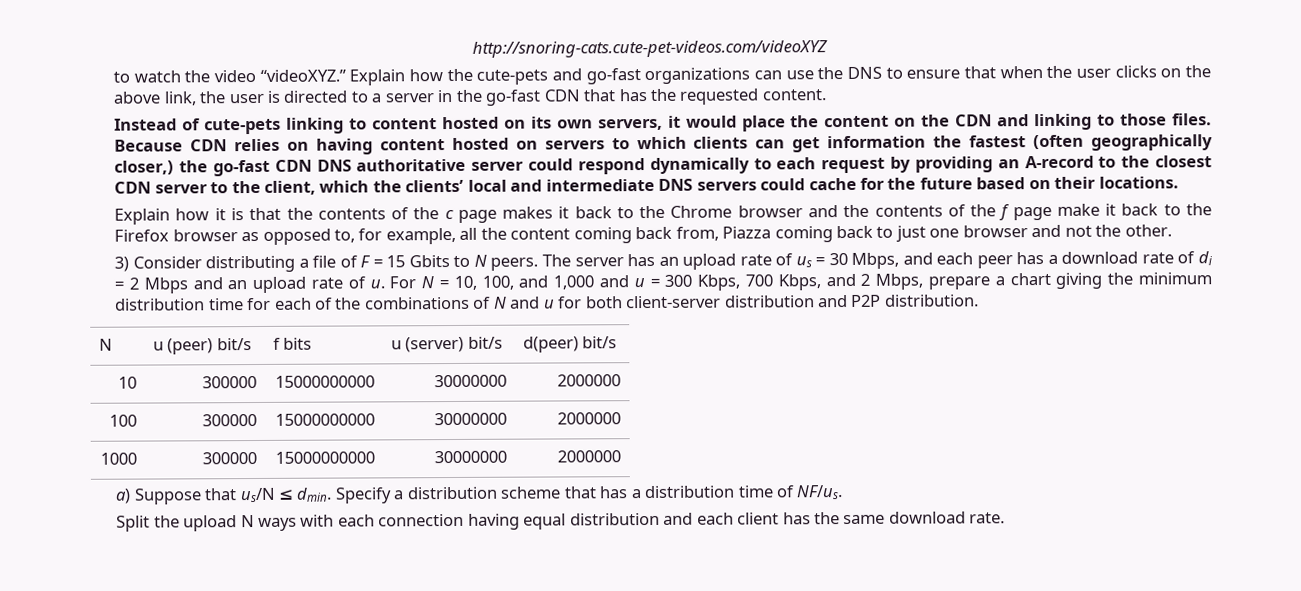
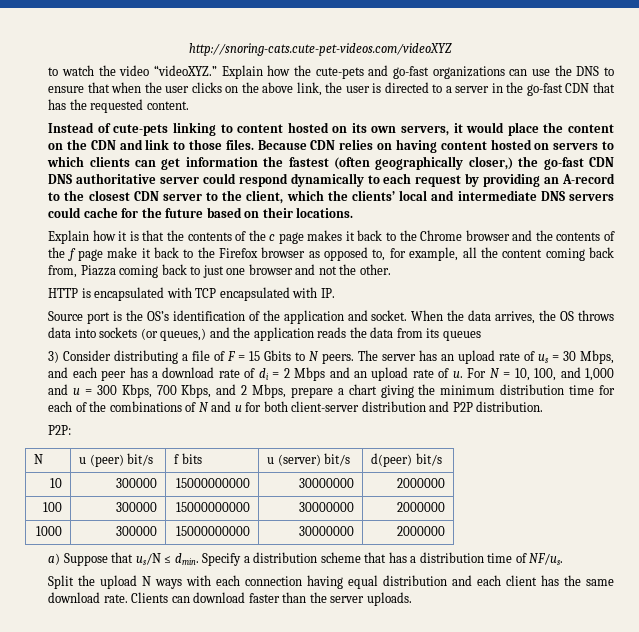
- Instead of cute-pets linking to content hosted on its own servers, it would place the content on the CDN and linking to those files.
+ Instead of cute-pets linking to content hosted on its own servers, it would place the content on the CDN and link to those files.
+ HTTP is encapsulated with TCP encapsulated with IP.
+ Source port is the OS’s identification of the application and socket. When the data arrives, the OS throws data into sockets (or queues,) and the application reads the data from its queues
+ P2P:
+ Clients can download faster than the server uploads.

